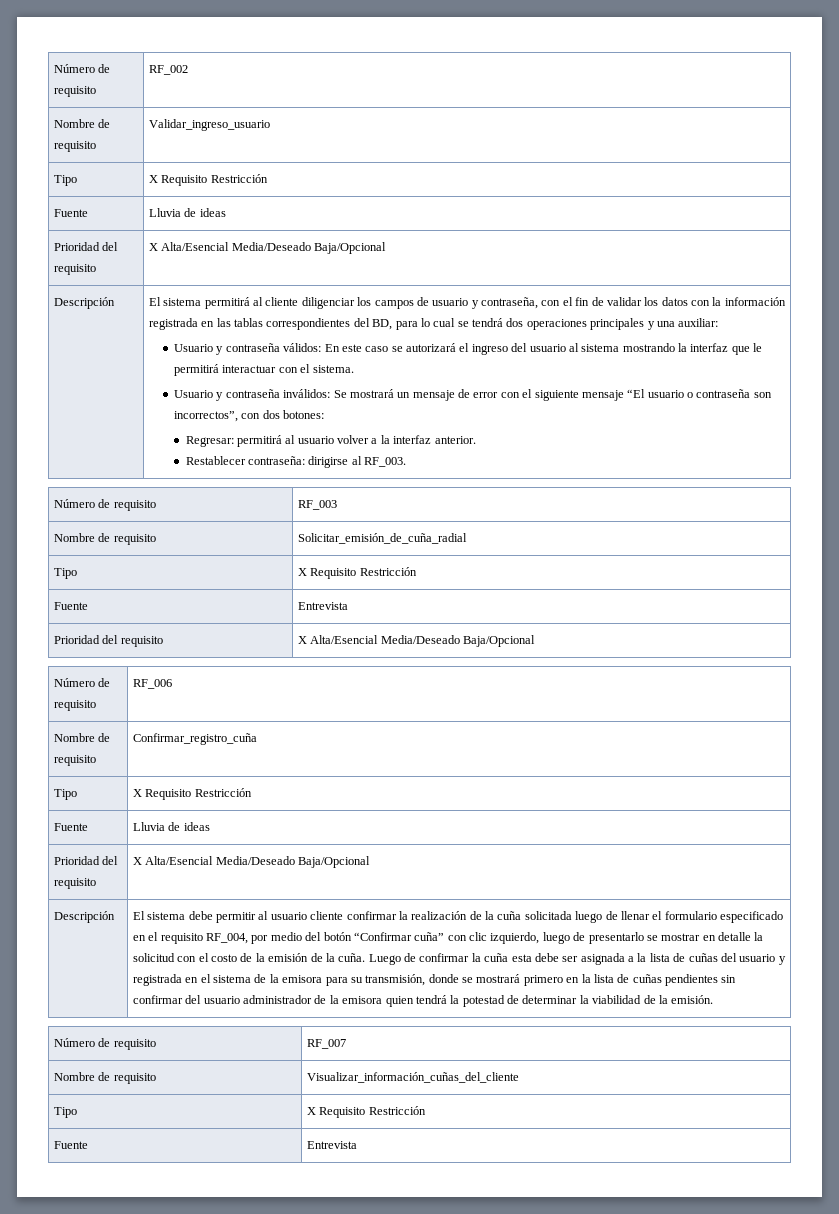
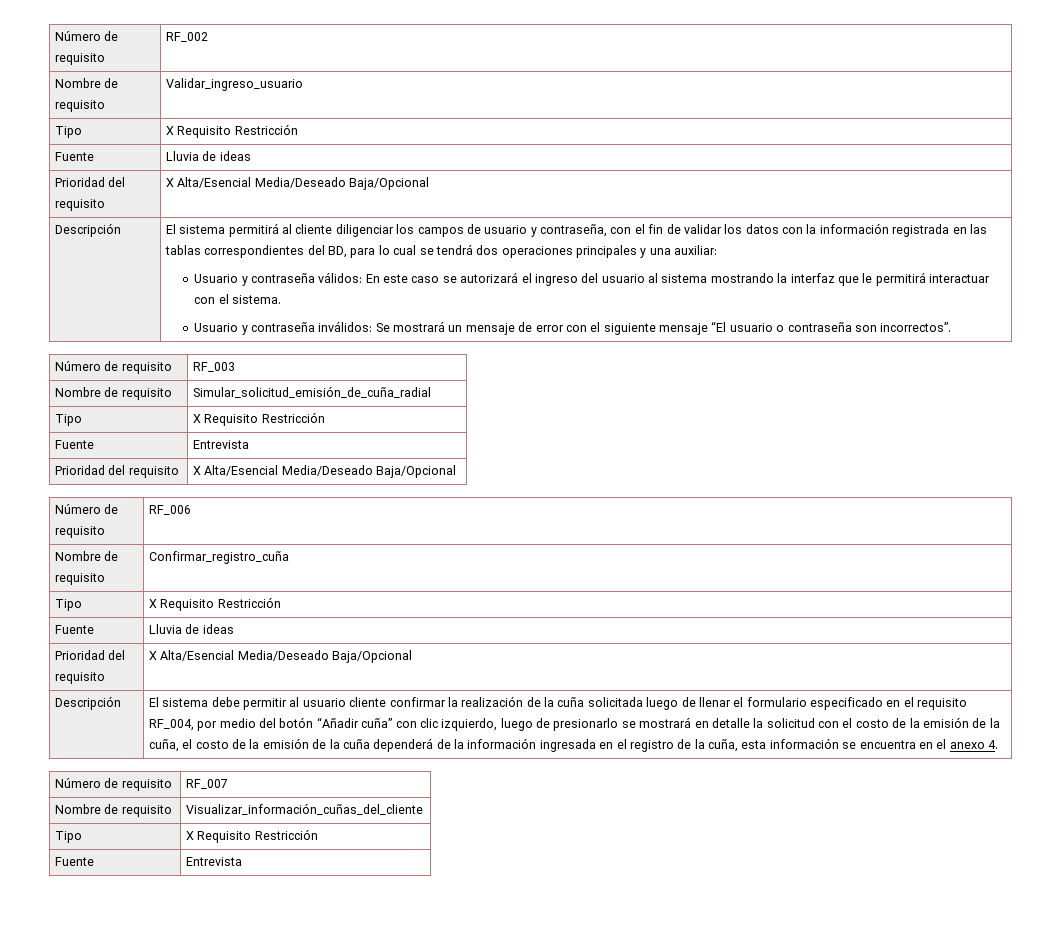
- Usuario y contraseña inválidos: Se mostrará un mensaje de error con el siguiente mensaje “El usuario o contraseña son incorrectos”, con dos botones:
- Regresar: permitirá al usuario volver a la interfaz anterior.
- Restablecer contraseña: dirigirse al RF_003.
+ Usuario y contraseña inválidos: Se mostrará un mensaje de error con el siguiente mensaje “El usuario o contraseña son incorrectos”.
- Nombre de requisito | Solicitar_emisión_de_cuña_radial
+ Nombre de requisito | Simular_solicitud_emisión_de_cuña_radial
- El sistema debe permitir al usuario cliente confirmar la realización de la cuña solicitada luego de llenar el formulario especificado en el requisito RF_004, por medio del botón “Confirmar cuña” con clic izquierdo, luego de presentarlo se mostrar en detalle la solicitud con el costo de la emisión de la cuña. Luego de confirmar la cuña esta debe ser asignada a la lista de cuñas del usuario y registrada en el sistema de la emisora para su transmisión, donde se mostrará primero en la lista de cuñas pendientes sin confirmar del usuario administrador de la emisora quien tendrá la potestad de determinar la viabilidad de la emisión.
+ El sistema debe permitir al usuario cliente confirmar la realización de la cuña solicitada luego de llenar el formulario especificado en el requisito RF_004, por medio del botón “Añadir cuña” con clic izquierdo, luego de presionarlo se mostrará en detalle la solicitud con el costo de la emisión de la cuña, el costo de la emisión de la cuña dependerá de la información ingresada en el registro de la cuña, esta información se encuentra en el anexo 4.

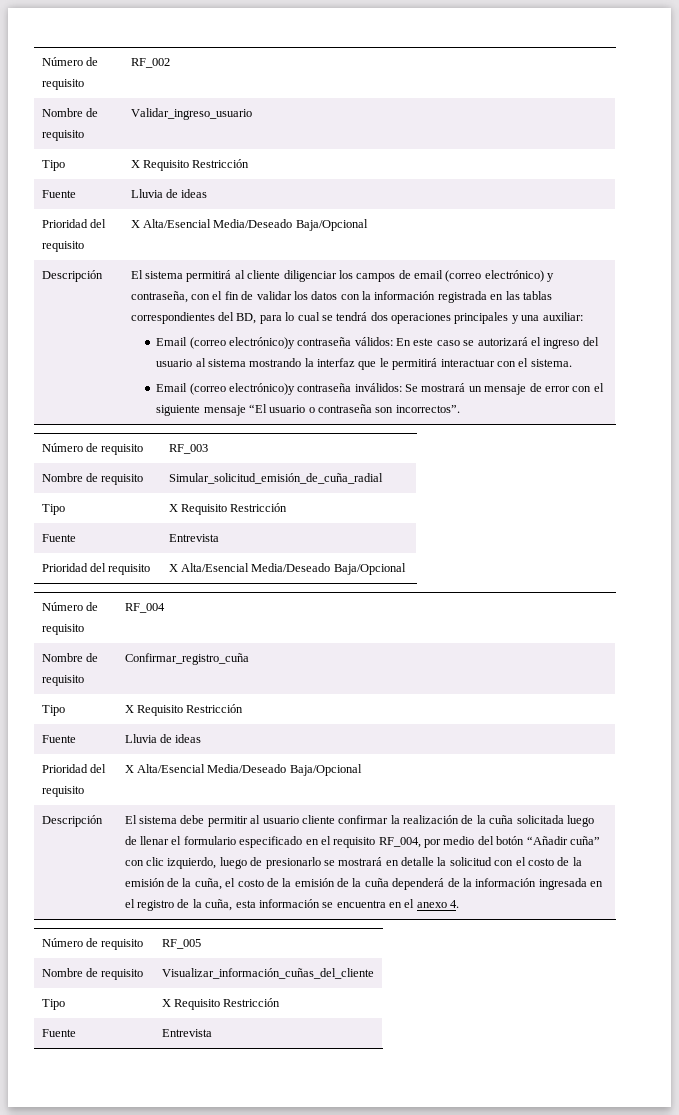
- El sistema permitirá al cliente diligenciar los campos de usuario y contraseña, con el fin de validar los datos con la información registrada en las tablas correspondientes del BD, para lo cual se tendrá dos operaciones principales y una auxiliar:
+ El sistema permitirá al cliente diligenciar los campos de email (correo electrónico) y contraseña, con el fin de validar los datos con la información registrada en las tablas correspondientes del BD, para lo cual se tendrá dos operaciones principales y una auxiliar:
- Usuario y contraseña válidos: En este caso se autorizará el ingreso del usuario al sistema mostrando la interfaz que le permitirá interactuar con el sistema.
+ Email (correo electrónico)y contraseña válidos: En este caso se autorizará el ingreso del usuario al sistema mostrando la interfaz que le permitirá interactuar con el sistema.
- Usuario y contraseña inválidos: Se mostrará un mensaje de error con el siguiente mensaje “El usuario o contraseña son incorrectos”.
+ Email (correo electrónico)y contraseña inválidos: Se mostrará un mensaje de error con el siguiente mensaje “El usuario o contraseña son incorrectos”.
- Número de requisito | RF_006
+ Número de requisito | RF_004
- Número de requisito | RF_007
+ Número de requisito | RF_005

